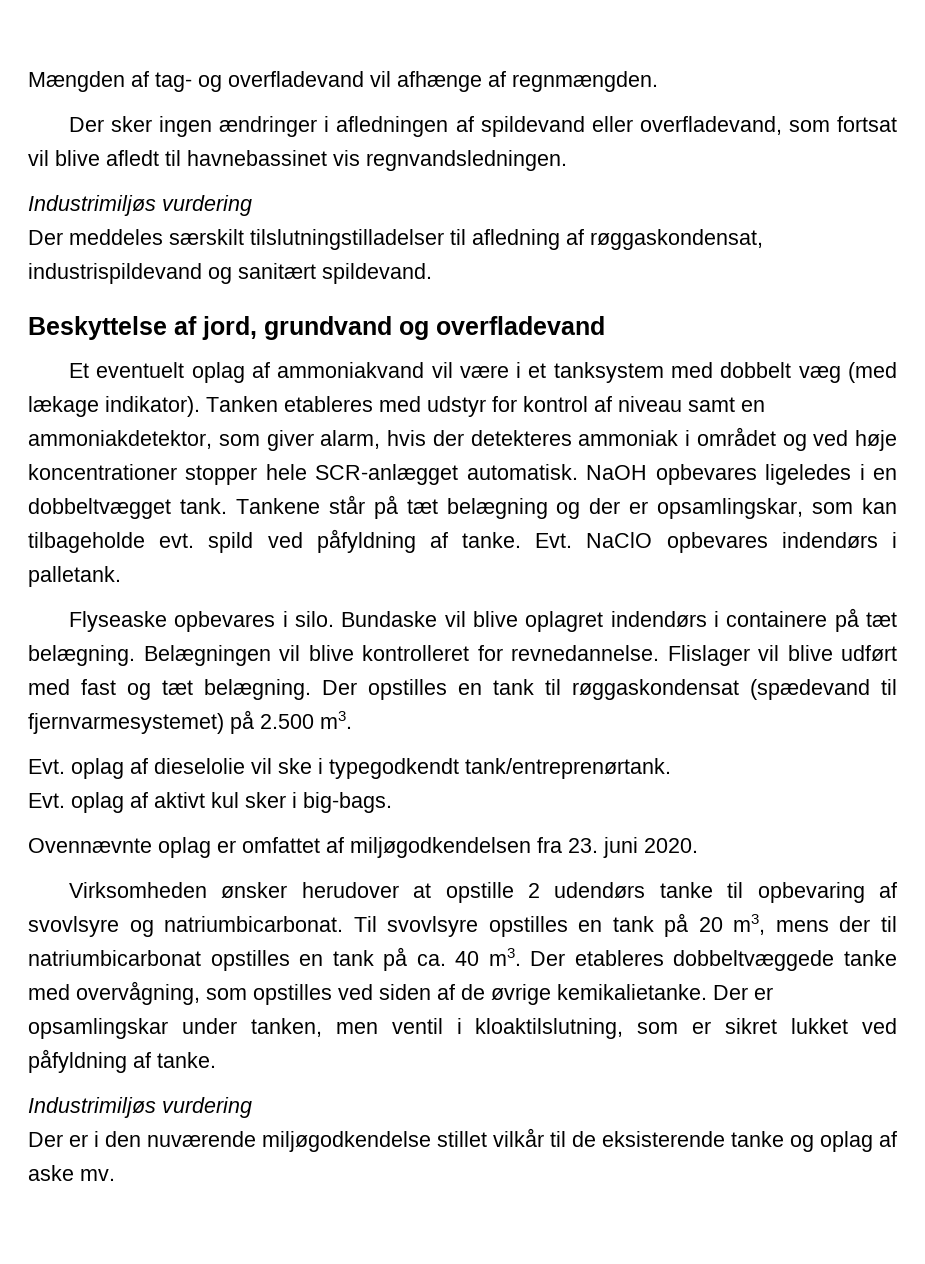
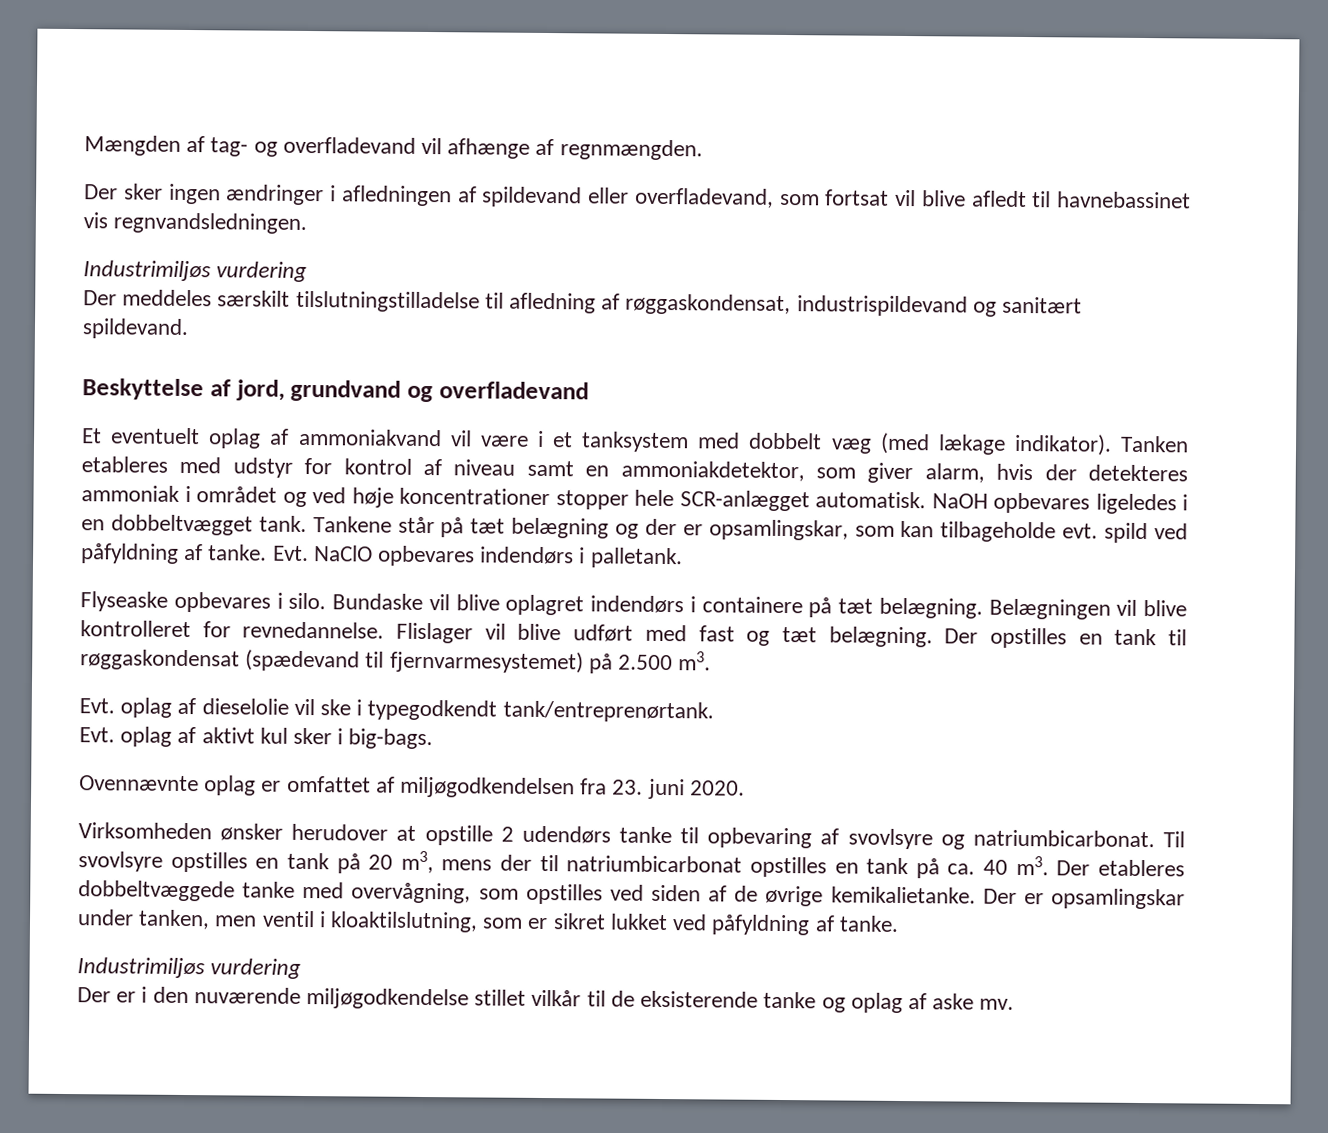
- Der meddeles særskilt tilslutningstilladelser til afledning af røggaskondensat, industrispildevand og sanitært spildevand.
+ Der meddeles særskilt tilslutningstilladelse til afledning af røggaskondensat, industrispildevand og sanitært spildevand.

